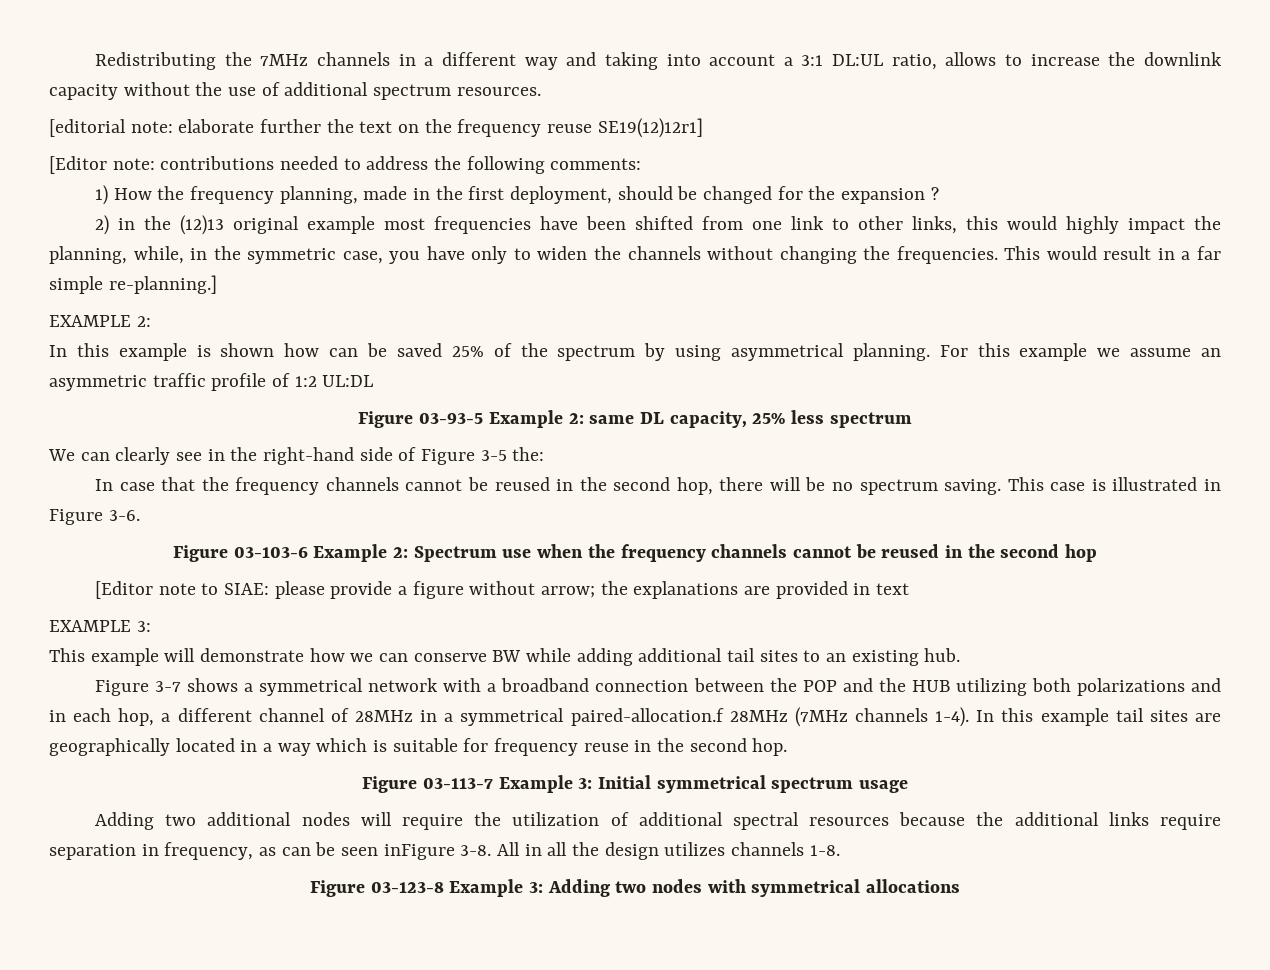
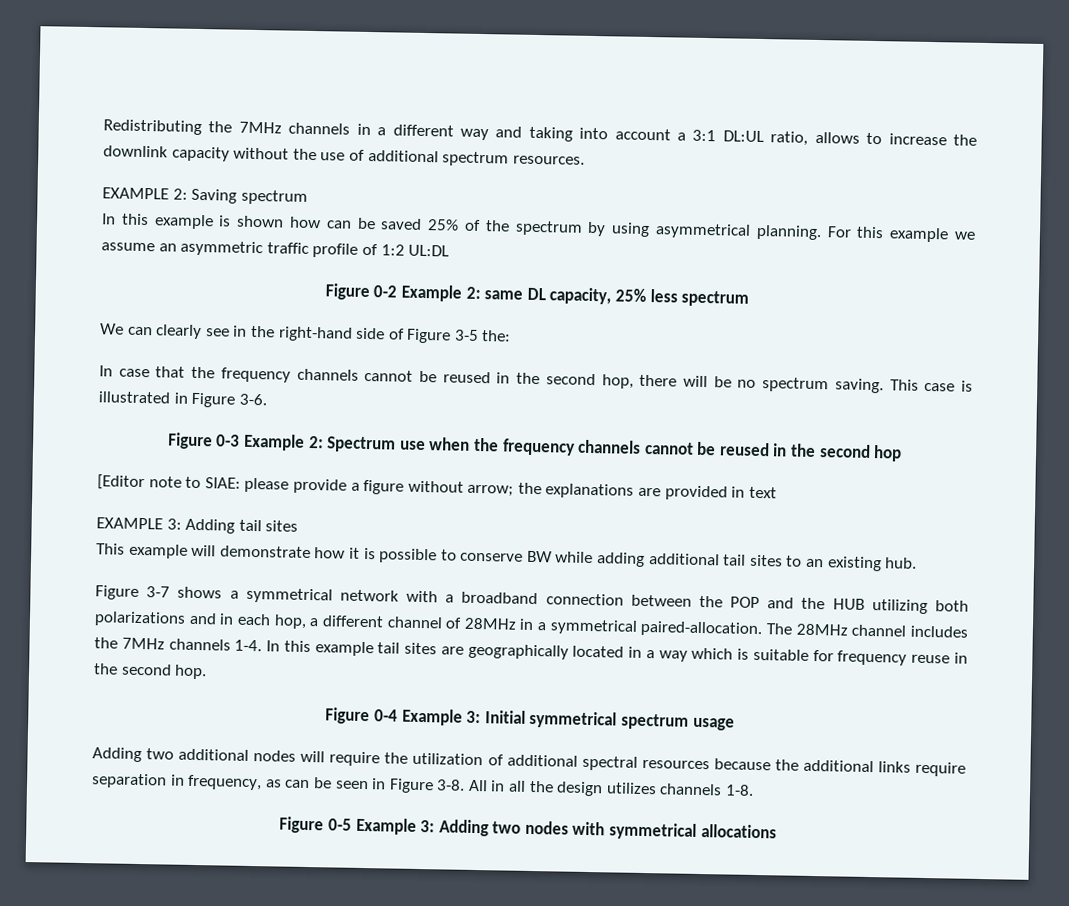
- [editorial note: elaborate further the text on the frequency reuse SE19(12)12r1]
- [Editor note: contributions needed to address the following comments:
- 1) How the frequency planning, made in the first deployment, should be changed for the expansion ?
- 2) in the (12)13 original example most frequencies have been shifted from one link to other links, this would highly impact the planning, while, in the symmetric case, you have only to widen the channels without changing the frequencies. This would result in a far simple re-planning.]
- EXAMPLE 2:
+ EXAMPLE 2: Saving spectrum
- Figure 03-93-5 Example 2: same DL capacity, 25% less spectrum
+ Figure 0-2 Example 2: same DL capacity, 25% less spectrum
- Figure 03-103-6 Example 2: Spectrum use when the frequency channels cannot be reused in the second hop
+ Figure 0-3 Example 2: Spectrum use when the frequency channels cannot be reused in the second hop
- EXAMPLE 3:
+ EXAMPLE 3: Adding tail sites
- This example will demonstrate how we can conserve BW while adding additional tail sites to an existing hub.
+ This example will demonstrate how it is possible to conserve BW while adding additional tail sites to an existing hub.
- Figure 3-7 shows a symmetrical network with a broadband connection between the POP and the HUB utilizing both polarizations and in each hop, a different channel of 28MHz in a symmetrical paired-allocation.f 28MHz (7MHz channels 1-4).
+ Figure 3-7 shows a symmetrical network with a broadband connection between the POP and the HUB utilizing both polarizations and in each hop, a different channel of 28MHz in a symmetrical paired-allocation. The 28MHz channel includes the 7MHz channels 1-4.
- Figure 03-113-7 Example 3: Initial symmetrical spectrum usage
+ Figure 0-4 Example 3: Initial symmetrical spectrum usage
- Adding two additional nodes will require the utilization of additional spectral resources because the additional links require separation in frequency, as can be seen inFigure 3-8.
+ Adding two additional nodes will require the utilization of additional spectral resources because the additional links require separation in frequency, as can be seen in Figure 3-8.
- Figure 03-123-8 Example 3: Adding two nodes with symmetrical allocations
+ Figure 0-5 Example 3: Adding two nodes with symmetrical allocations

